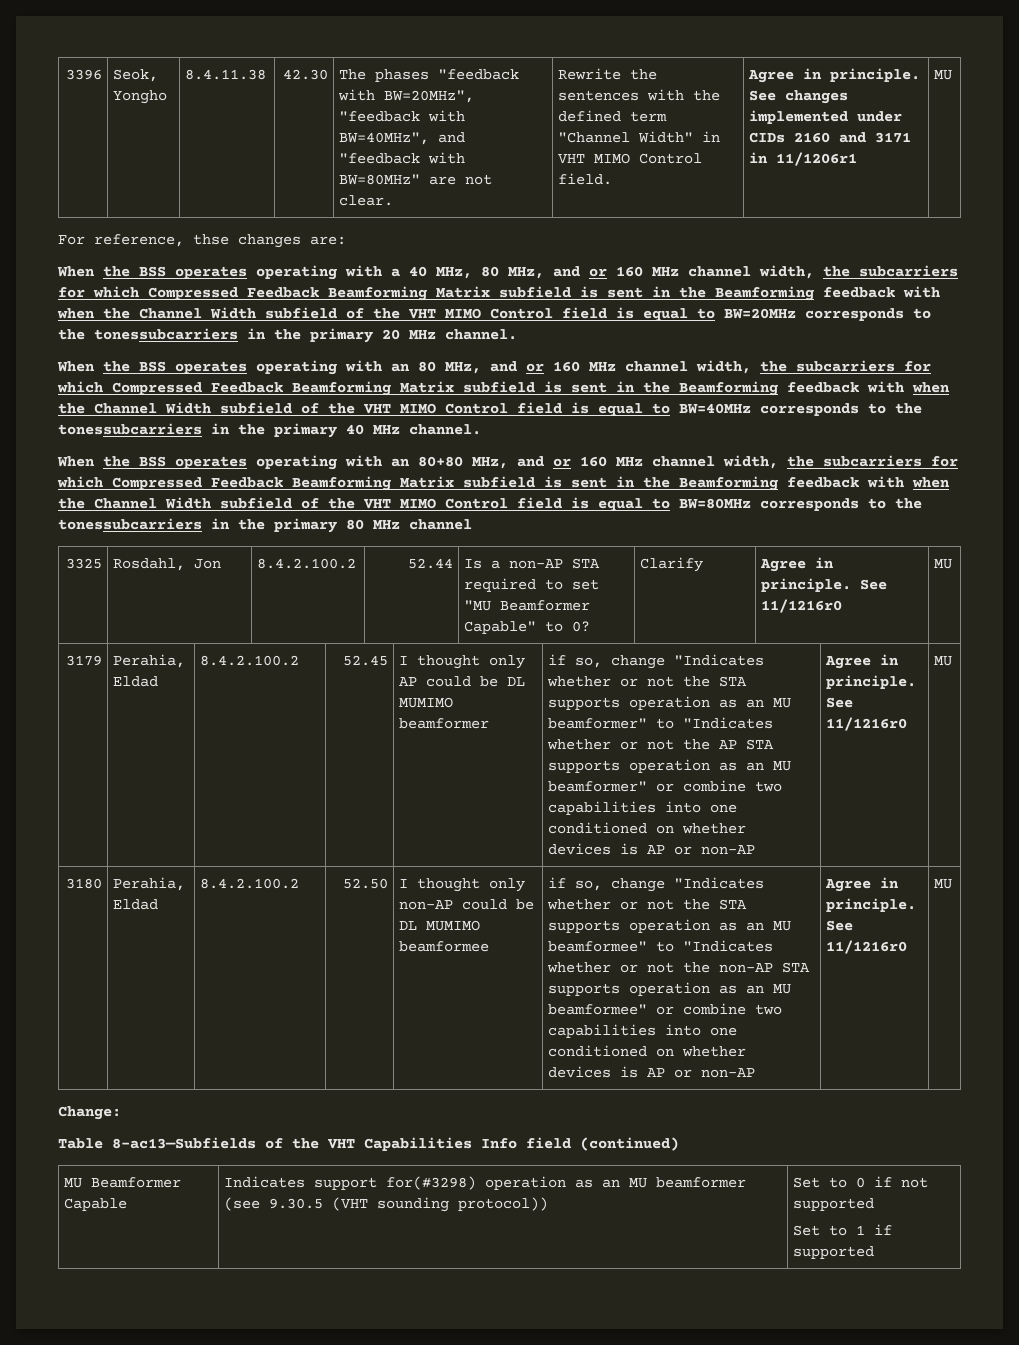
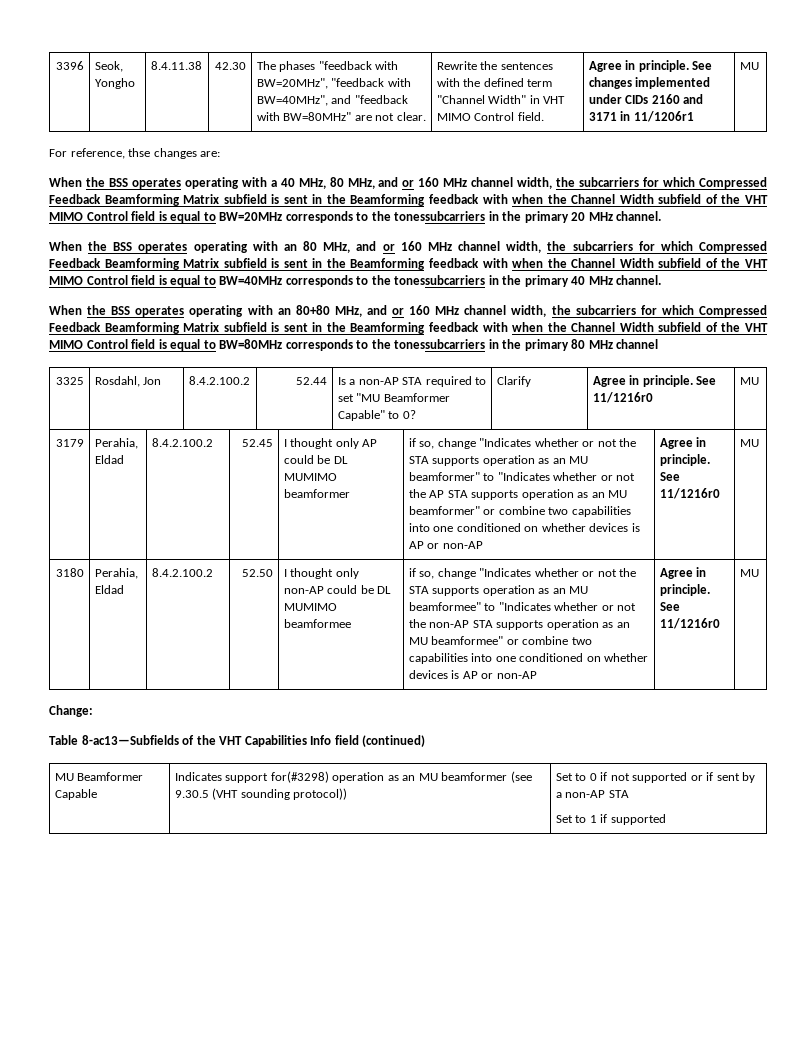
- MU Beamformer Capable | Indicates support for(#3298) operation as an MU beamformer (see 9.30.5 (VHT sounding protocol)) | Set to 0 if not supported
+ MU Beamformer Capable | Indicates support for(#3298) operation as an MU beamformer (see 9.30.5 (VHT sounding protocol)) | Set to 0 if not supported or if sent by a non-AP STA

